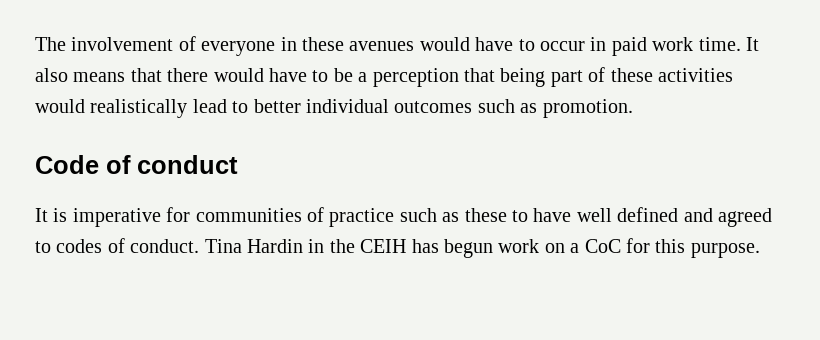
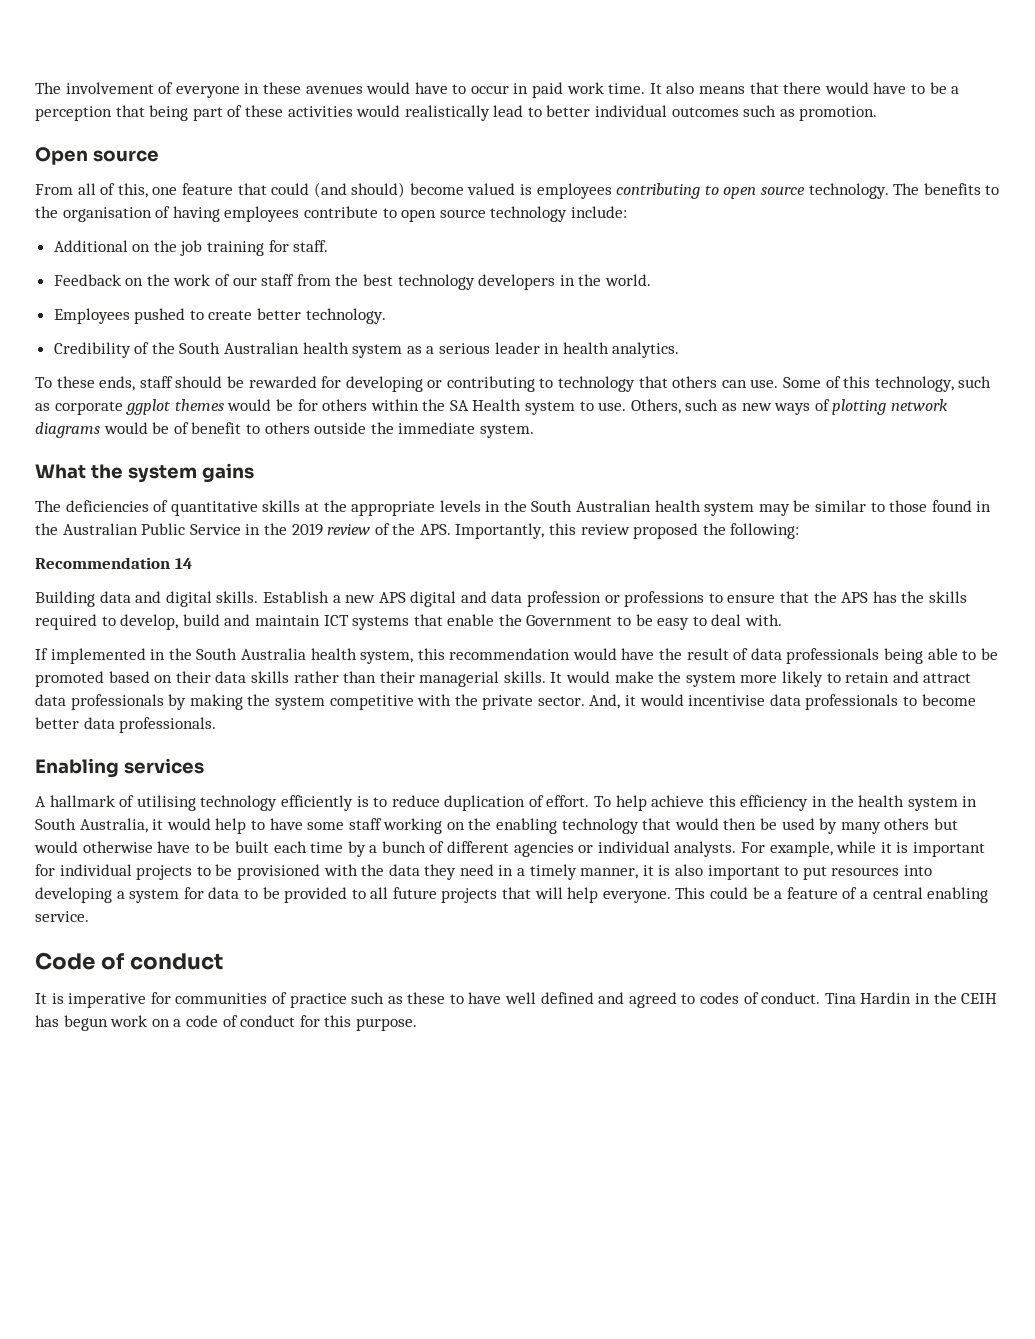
+ Open source
+ From all of this, one feature that could (and should) become valued is employees contributing to open source technology. The benefits to the organisation of having employees contribute to open source technology include:
+ Additional on the job training for staff.
+ Feedback on the work of our staff from the best technology developers in the world.
+ Employees pushed to create better technology.
+ Credibility of the South Australian health system as a serious leader in health analytics.
+ To these ends, staff should be rewarded for developing or contributing to technology that others can use. Some of this technology, such as corporate ggplot themes would be for others within the SA Health system to use. Others, such as new ways of plotting network diagrams would be of benefit to others outside the immediate system.
+ What the system gains
+ The deficiencies of quantitative skills at the appropriate levels in the South Australian health system may be similar to those found in the Australian Public Service in the 2019 review of the APS. Importantly, this review proposed the following:
+ Recommendation 14
+ Building data and digital skills. Establish a new APS digital and data profession or professions to ensure that the APS has the skills required to develop, build and maintain ICT systems that enable the Government to be easy to deal with.
+ If implemented in the South Australia health system, this recommendation would have the result of data professionals being able to be promoted based on their data skills rather than their managerial skills. It would make the system more likely to retain and attract data professionals by making the system competitive with the private sector. And, it would incentivise data professionals to become better data professionals.
+ Enabling services
+ A hallmark of utilising technology efficiently is to reduce duplication of effort. To help achieve this efficiency in the health system in South Australia, it would help to have some staff working on the enabling technology that would then be used by many others but would otherwise have to be built each time by a bunch of different agencies or individual analysts. For example, while it is important for individual projects to be provisioned with the data they need in a timely manner, it is also important to put resources into developing a system for data to be provided to all future projects that will help everyone. This could be a feature of a central enabling service.
- Tina Hardin in the CEIH has begun work on a CoC for this purpose.
+ Tina Hardin in the CEIH has begun work on a code of conduct for this purpose.

